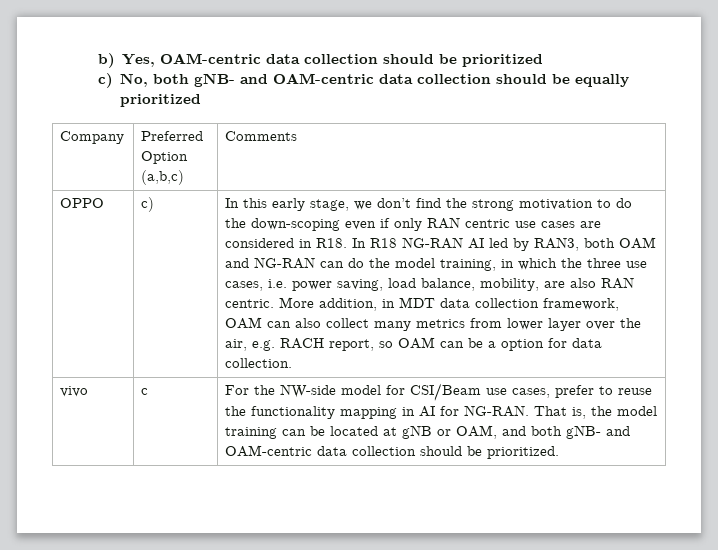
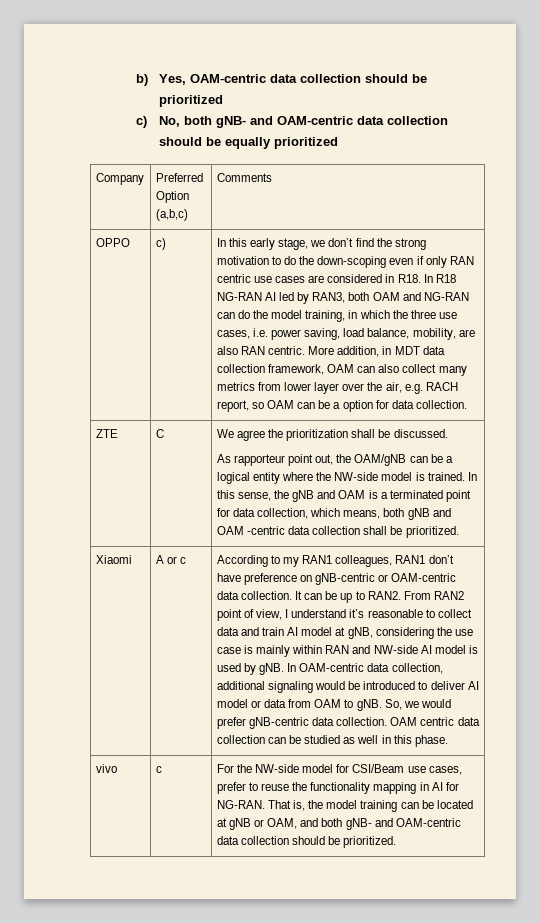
+ ZTE | C | We agree the prioritization shall be discussed.
+ As rapporteur point out, the OAM/gNB can be a logical entity where the NW-side model is trained. In this sense, the gNB and OAM is a terminated point for data collection, which means, both gNB and OAM -centric data collection shall be prioritized.
+ Xiaomi | A or c | According to my RAN1 colleagues, RAN1 don’t have preference on gNB-centric or OAM-centric data collection. It can be up to RAN2. From RAN2 point of view, I understand it’s reasonable to collect data and train AI model at gNB, considering the use case is mainly within RAN and NW-side AI model is used by gNB. In OAM-centric data collection, additional signaling would be introduced to deliver AI model or data from OAM to gNB. So, we would prefer gNB-centric data collection. OAM centric data collection can be studied as well in this phase.

